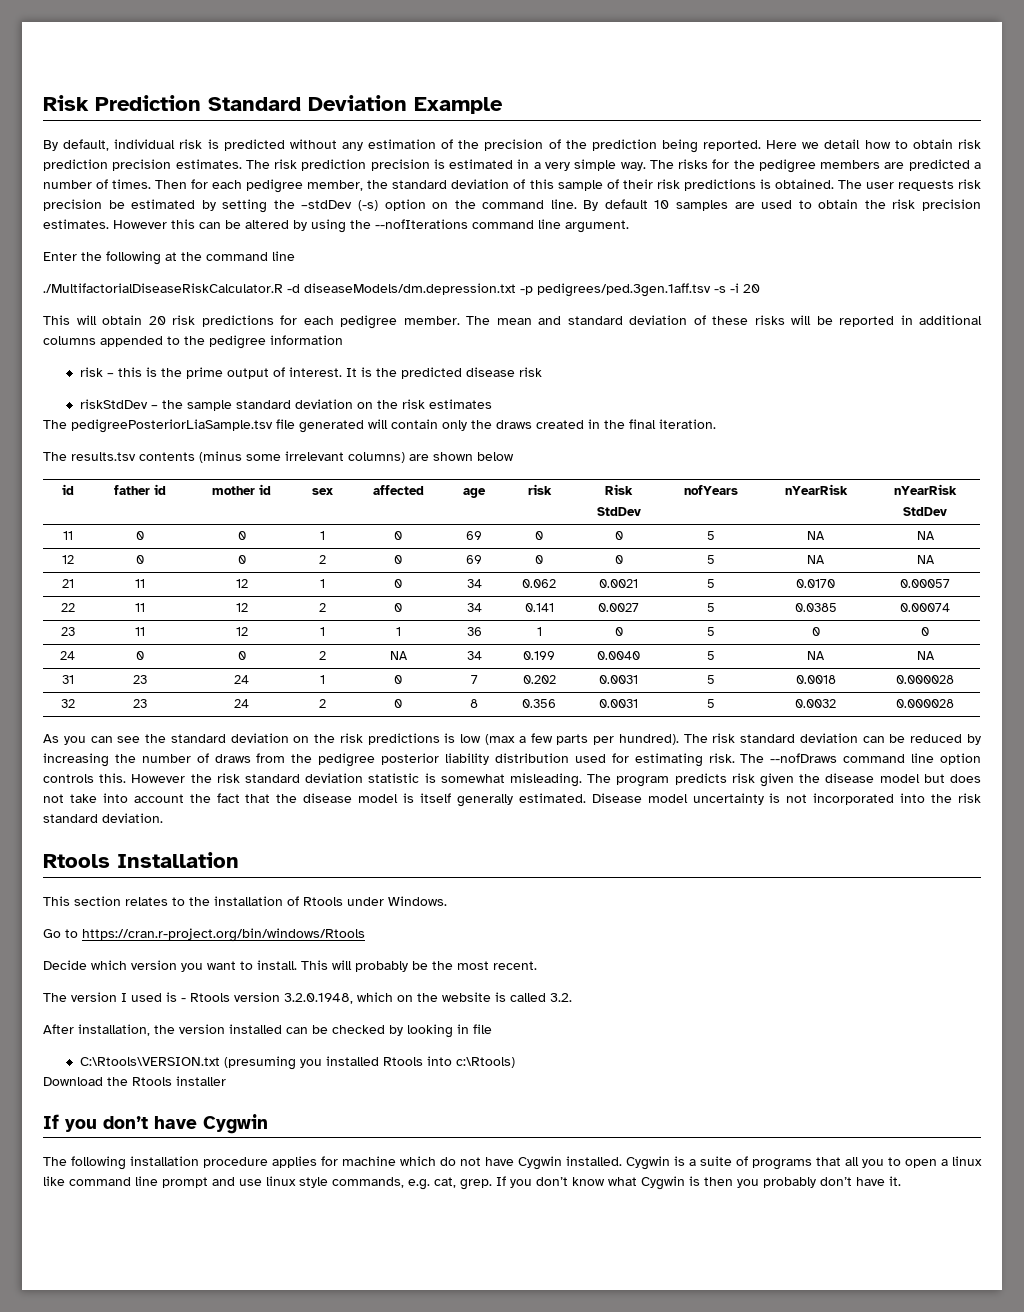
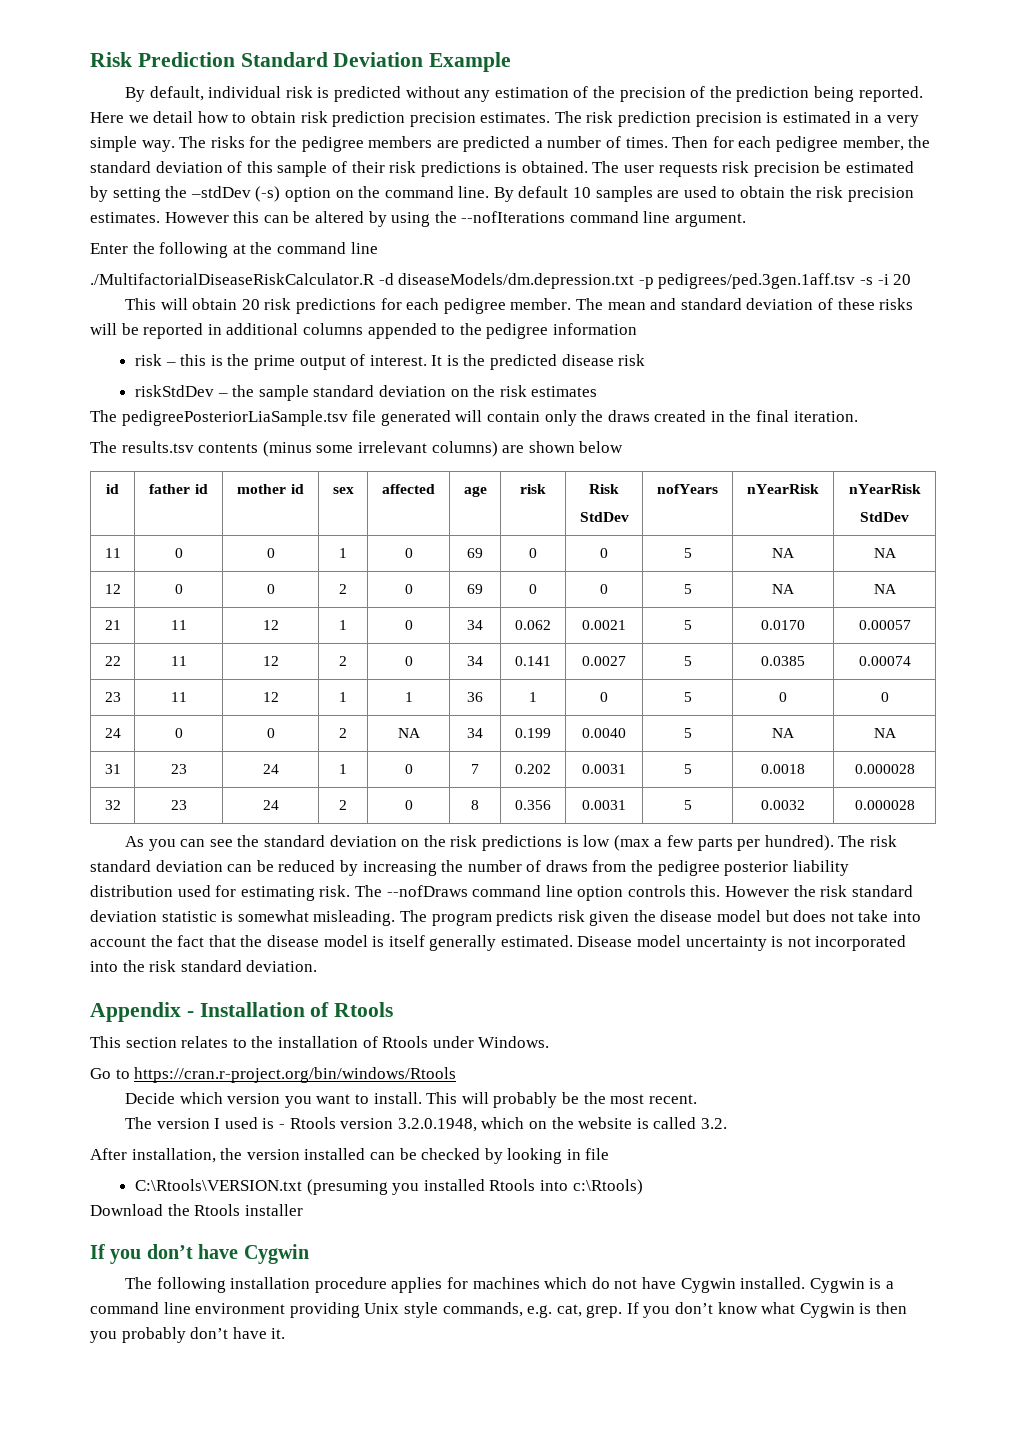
- Rtools Installation
+ Appendix - Installation of Rtools
- The following installation procedure applies for machine which do not have Cygwin installed.
+ The following installation procedure applies for machines which do not have Cygwin installed.
- Cygwin is a suite of programs that all you to open a linux like command line prompt and use linux style commands, e.g. cat, grep.
+ Cygwin is a command line environment providing Unix style commands, e.g. cat, grep.

